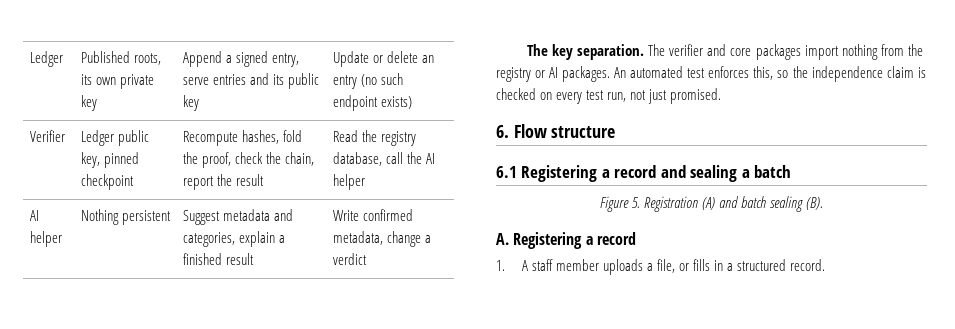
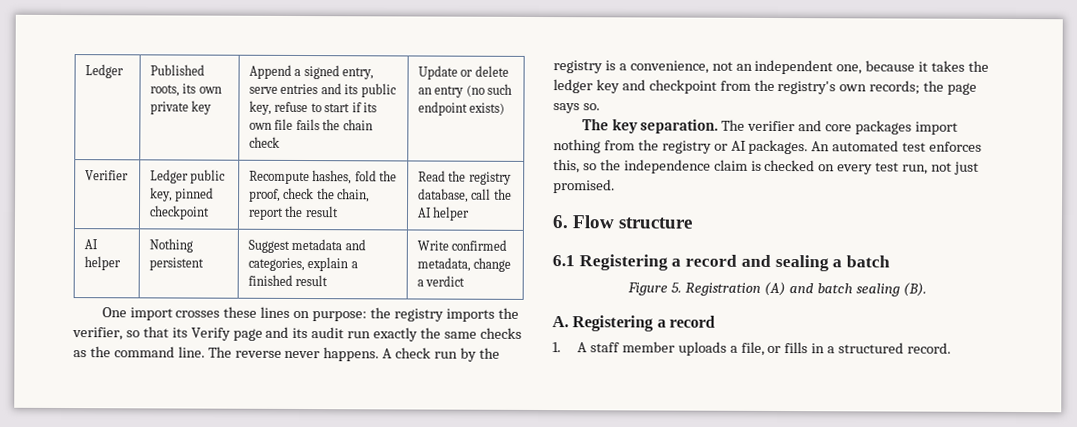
- Ledger | Published roots, its own private key | Append a signed entry, serve entries and its public key | Update or delete an entry (no such endpoint exists)
+ Ledger | Published roots, its own private key | Append a signed entry, serve entries and its public key, refuse to start if its own file fails the chain check | Update or delete an entry (no such endpoint exists)
+ One import crosses these lines on purpose: the registry imports the verifier, so that its Verify page and its audit run exactly the same checks as the command line. The reverse never happens. A check run by the registry is a convenience, not an independent one, because it takes the ledger key and checkpoint from the registry's own records; the page says so.

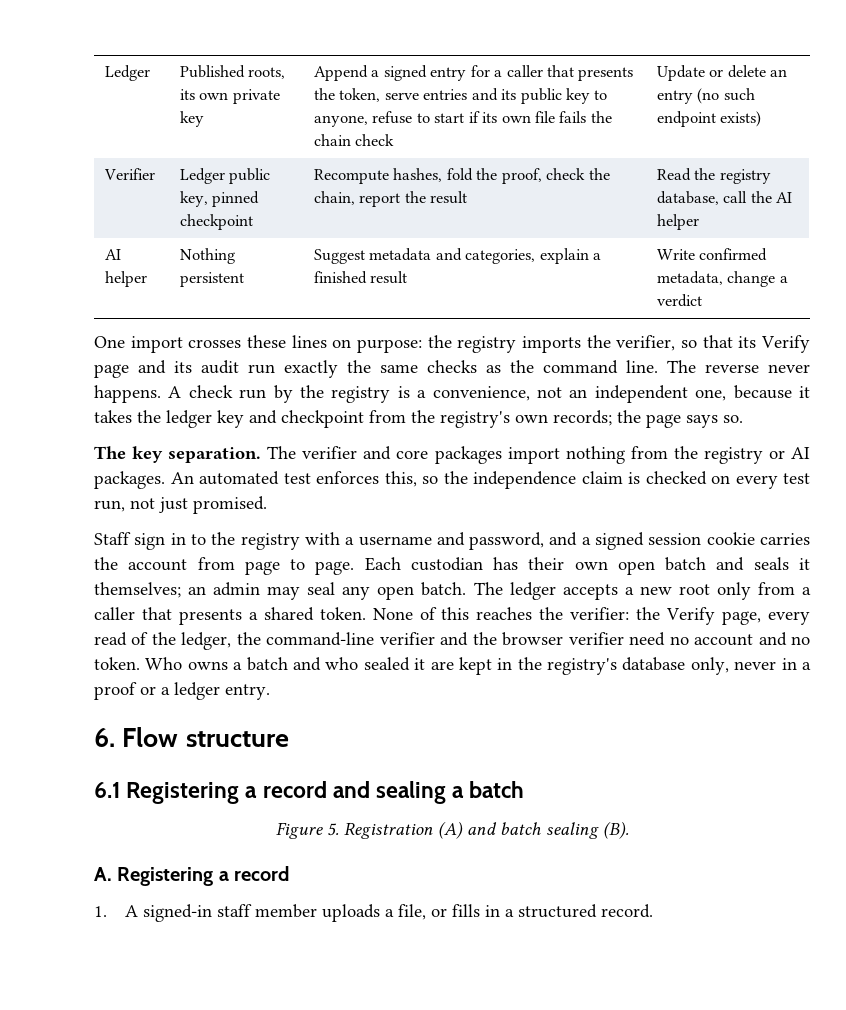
- Append a signed entry, serve entries and its public key, refuse to start if its own file fails the chain check
+ Append a signed entry for a caller that presents the token, serve entries and its public key to anyone, refuse to start if its own file fails the chain check
+ Staff sign in to the registry with a username and password, and a signed session cookie carries the account from page to page. Each custodian has their own open batch and seals it themselves; an admin may seal any open batch. The ledger accepts a new root only from a caller that presents a shared token. None of this reaches the verifier: the Verify page, every read of the ledger, the command-line verifier and the browser verifier need no account and no token. Who owns a batch and who sealed it are kept in the registry's database only, never in a proof or a ledger entry.
- 1. A staff member uploads a file, or fills in a structured record.
+ 1. A signed-in staff member uploads a file, or fills in a structured record.

